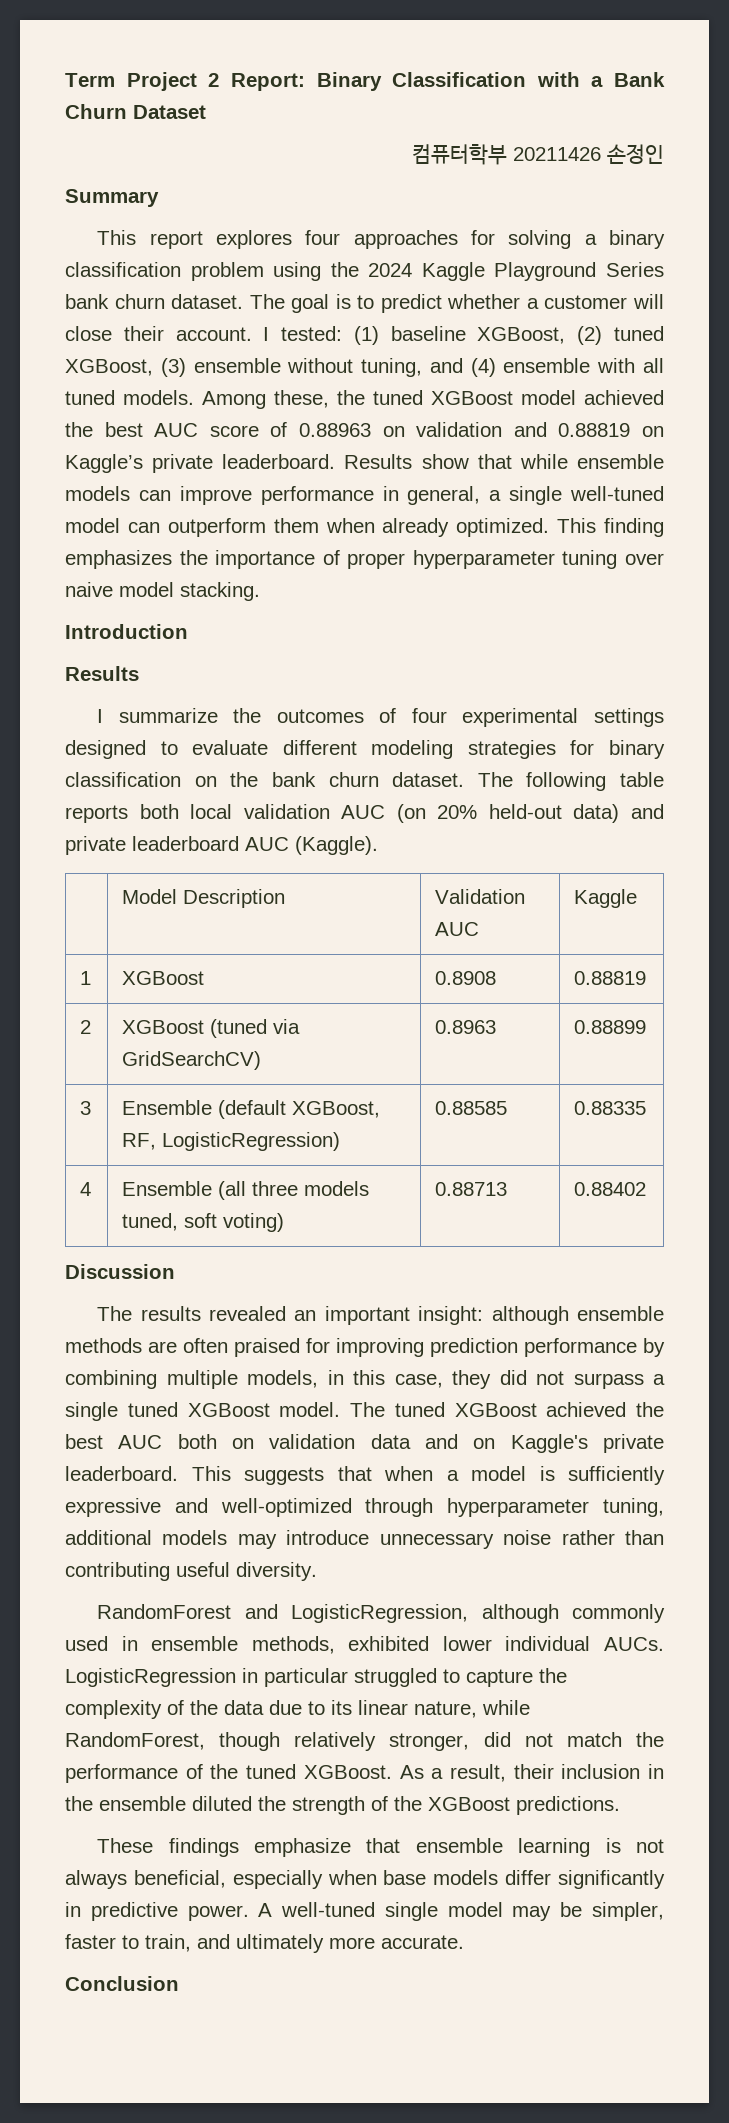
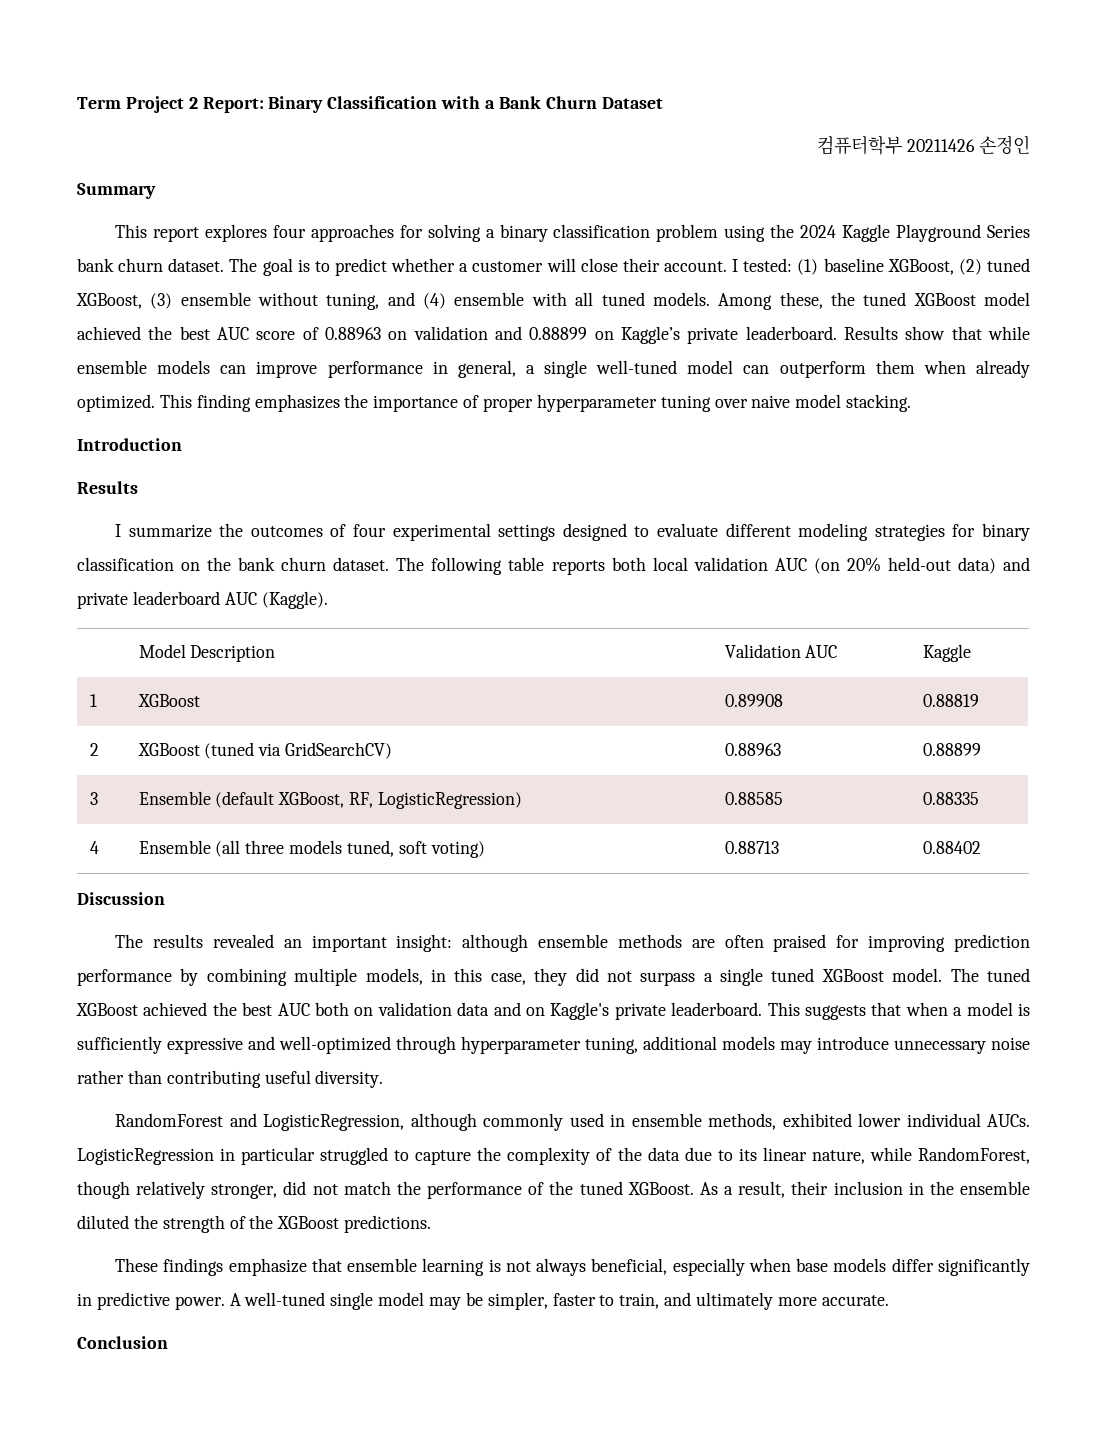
- Among these, the tuned XGBoost model achieved the best AUC score of 0.88963 on validation and 0.88819 on Kaggle’s private leaderboard.
+ Among these, the tuned XGBoost model achieved the best AUC score of 0.88963 on validation and 0.88899 on Kaggle’s private leaderboard.
- 1 | XGBoost | 0.8908 | 0.88819
+ 1 | XGBoost | 0.89908 | 0.88819
- 2 | XGBoost (tuned via GridSearchCV) | 0.8963 | 0.88899
+ 2 | XGBoost (tuned via GridSearchCV) | 0.88963 | 0.88899

